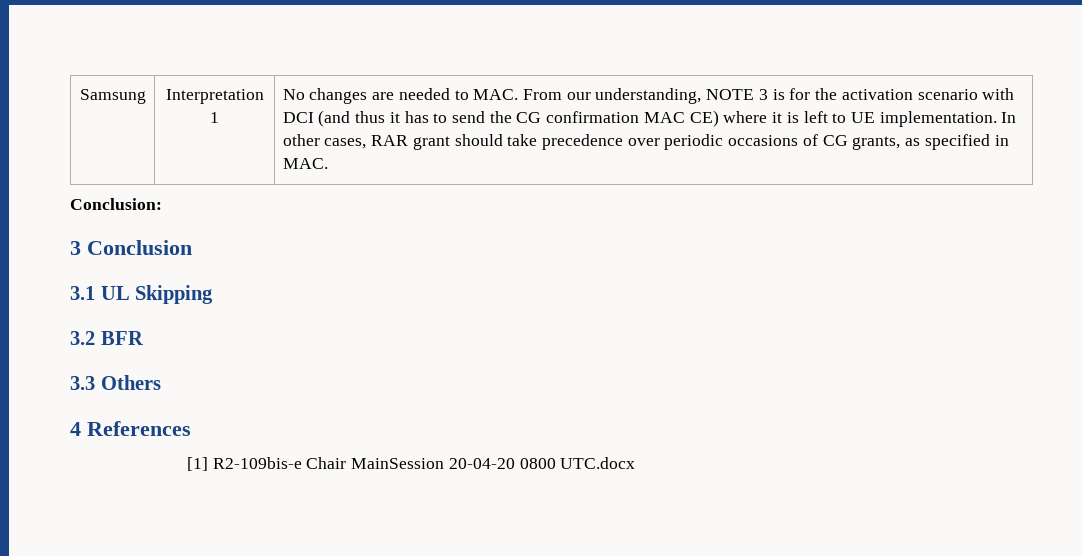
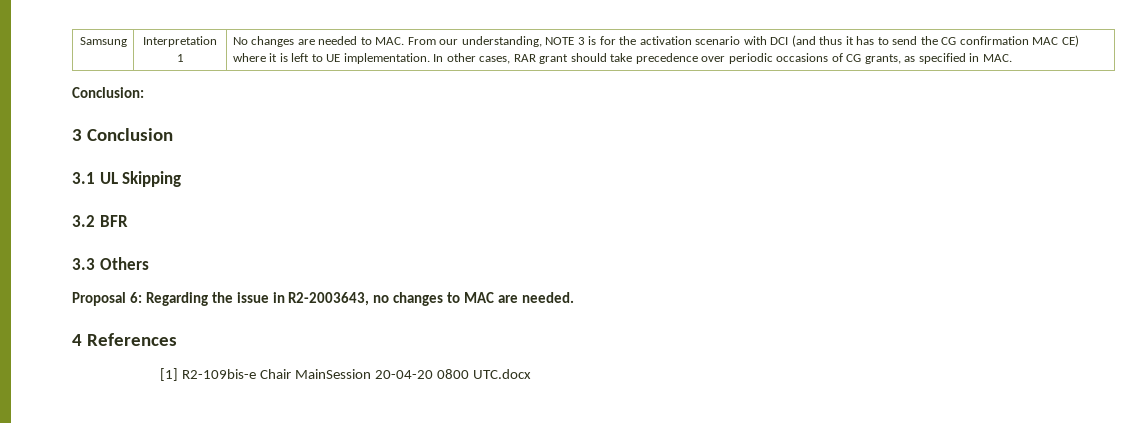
+ Proposal 6: Regarding the issue in R2-2003643, no changes to MAC are needed.

